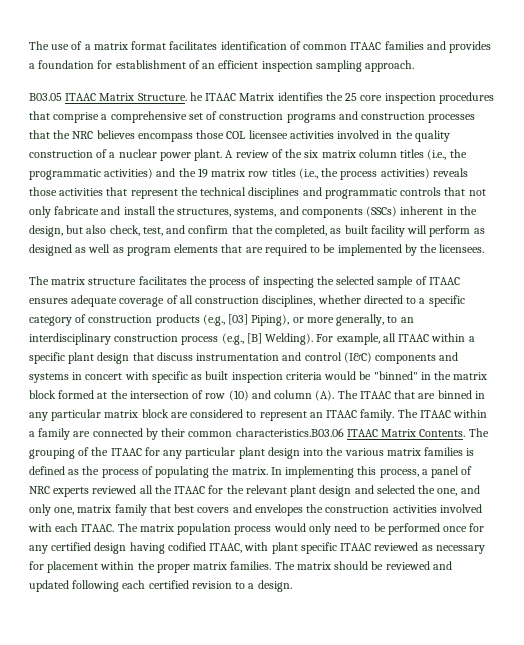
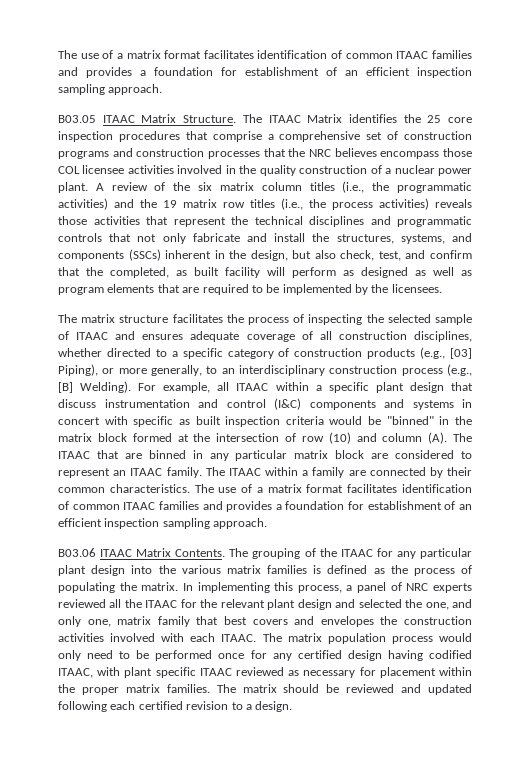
- B03.05 ITAAC Matrix Structure. he ITAAC Matrix identifies the 25 core inspection procedures that comprise a comprehensive set of construction programs and construction processes that the NRC believes encompass those COL licensee activities involved in the quality construction of a nuclear power plant.
+ B03.05 ITAAC Matrix Structure. The ITAAC Matrix identifies the 25 core inspection procedures that comprise a comprehensive set of construction programs and construction processes that the NRC believes encompass those COL licensee activities involved in the quality construction of a nuclear power plant.
- The matrix structure facilitates the process of inspecting the selected sample of ITAAC ensures adequate coverage of all construction disciplines, whether directed to a specific category of construction products (e.g., [03] Piping), or more generally, to an interdisciplinary construction process (e.g., [B] Welding).
+ The matrix structure facilitates the process of inspecting the selected sample of ITAAC and ensures adequate coverage of all construction disciplines, whether directed to a specific category of construction products (e.g., [03] Piping), or more generally, to an interdisciplinary construction process (e.g., [B] Welding).
- The ITAAC within a family are connected by their common characteristics.B03.06 ITAAC Matrix Contents.
+ The ITAAC within a family are connected by their common characteristics. The use of a matrix format facilitates identification of common ITAAC families and provides a foundation for establishment of an efficient inspection sampling approach.
+ B03.06 ITAAC Matrix Contents.

